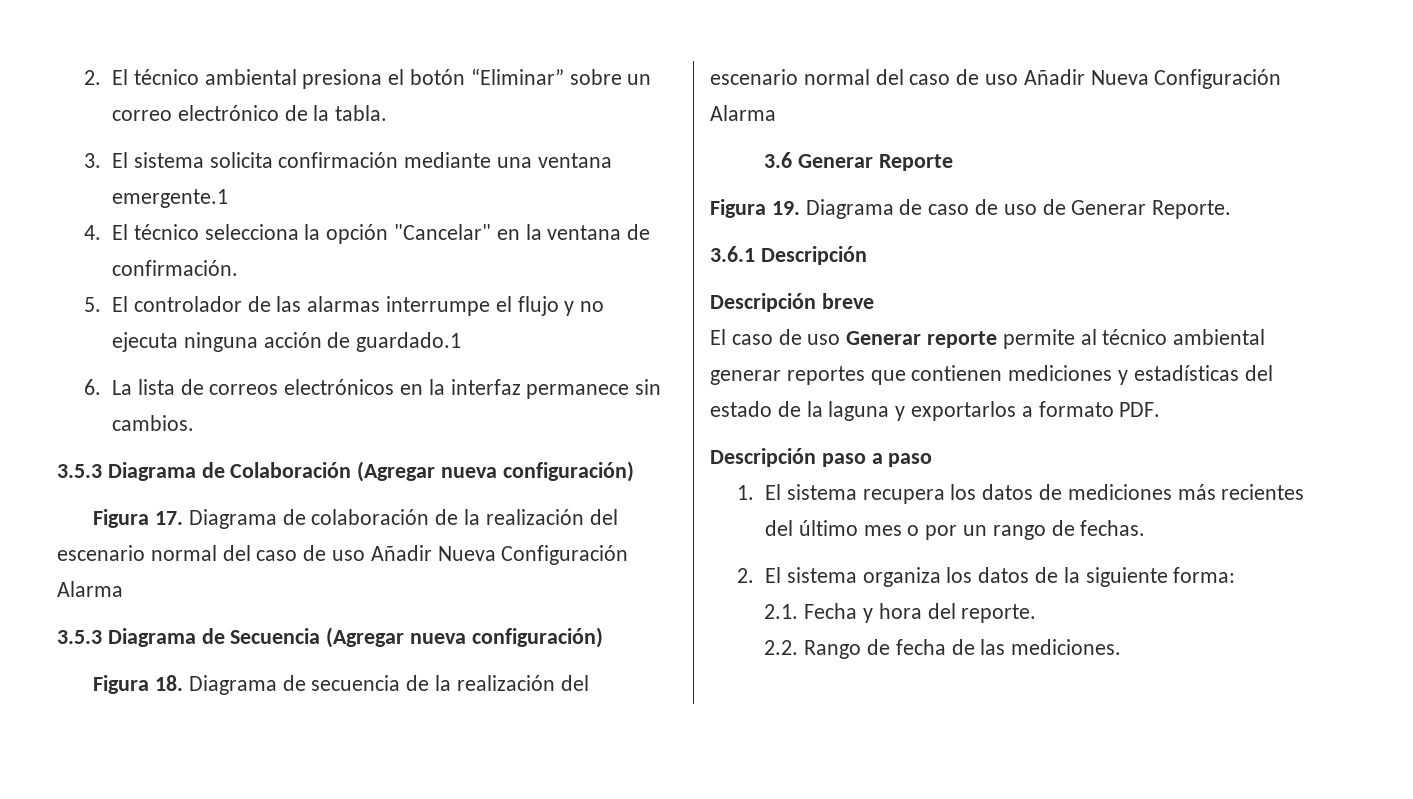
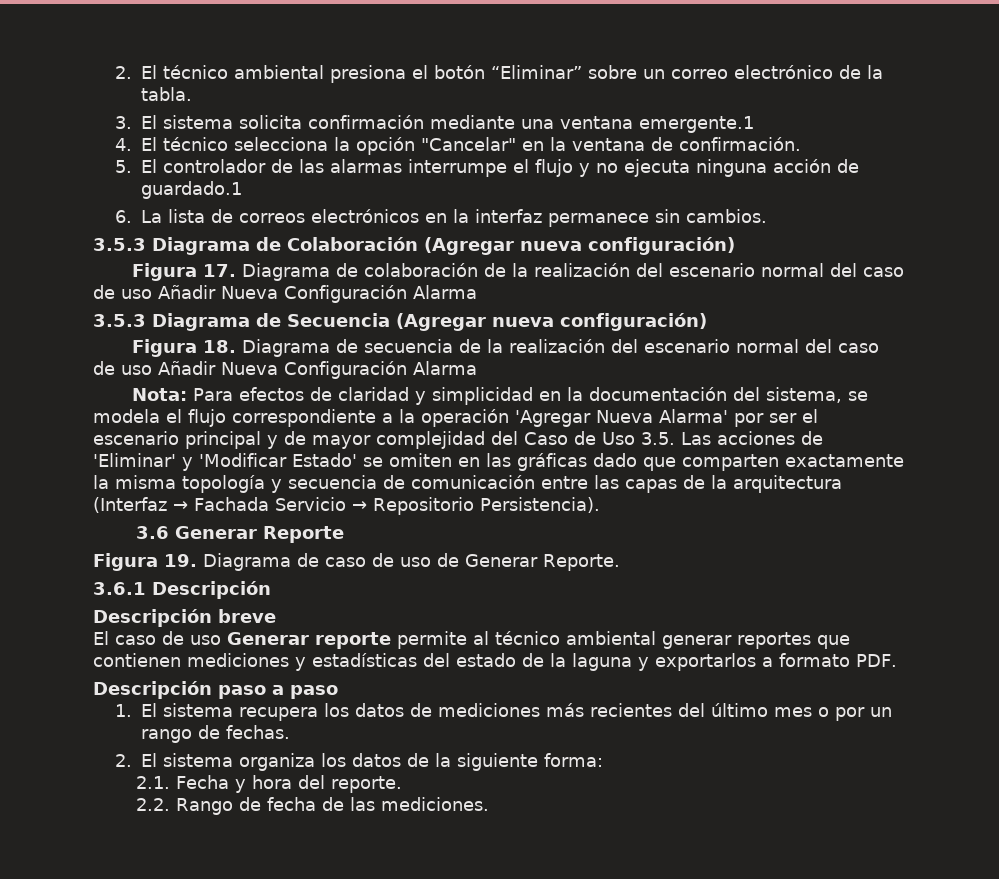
+ Nota: Para efectos de claridad y simplicidad en la documentación del sistema, se modela el flujo correspondiente a la operación 'Agregar Nueva Alarma' por ser el escenario principal y de mayor complejidad del Caso de Uso 3.5. Las acciones de 'Eliminar' y 'Modificar Estado' se omiten en las gráficas dado que comparten exactamente la misma topología y secuencia de comunicación entre las capas de la arquitectura (Interfaz → Fachada Servicio → Repositorio Persistencia).

